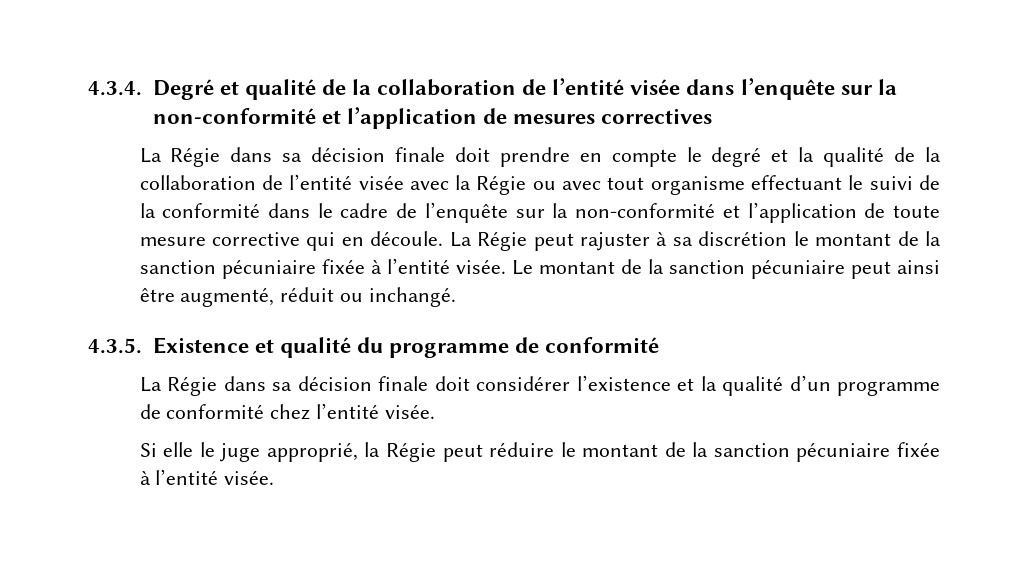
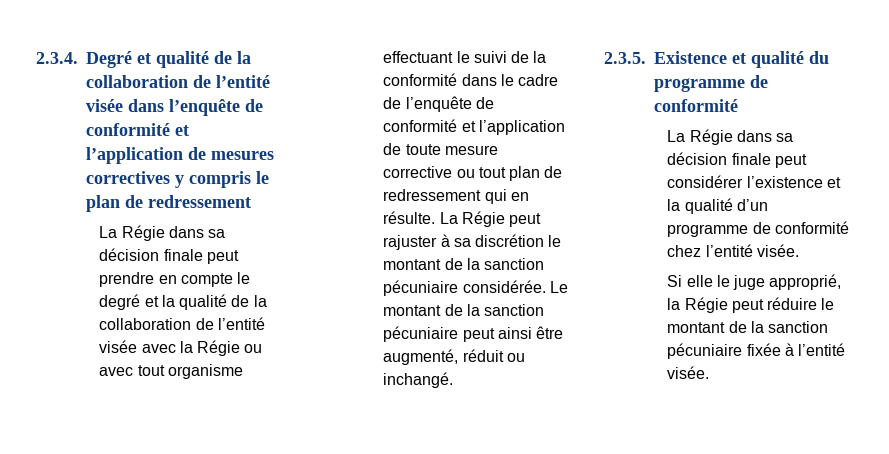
- 4.3.4. Degré et qualité de la collaboration de l’entité visée dans l’enquête sur la non-conformité et l’application de mesures correctives
- La Régie dans sa décision finale doit prendre en compte le degré et la qualité de la collaboration de l’entité visée avec la Régie ou avec tout organisme effectuant le suivi de la conformité dans le cadre de l’enquête sur la non-conformité et l’application de toute mesure corrective qui en découle.
+ 2.3.4. Degré et qualité de la collaboration de l’entité visée dans l’enquête de conformité et l’application de mesures correctives y compris le plan de redressement
+ La Régie dans sa décision finale peut prendre en compte le degré et la qualité de la collaboration de l’entité visée avec la Régie ou avec tout organisme effectuant le suivi de la conformité dans le cadre de l’enquête de conformité et l’application de toute mesure corrective ou tout plan de redressement qui en résulte.
- La Régie peut rajuster à sa discrétion le montant de la sanction pécuniaire fixée à l’entité visée.
+ La Régie peut rajuster à sa discrétion le montant de la sanction pécuniaire considérée.
- 4.3.5. Existence et qualité du programme de conformité
+ 2.3.5. Existence et qualité du programme de conformité
- La Régie dans sa décision finale doit considérer l’existence et la qualité d’un programme de conformité chez l’entité visée.
+ La Régie dans sa décision finale peut considérer l’existence et la qualité d’un programme de conformité chez l’entité visée.

